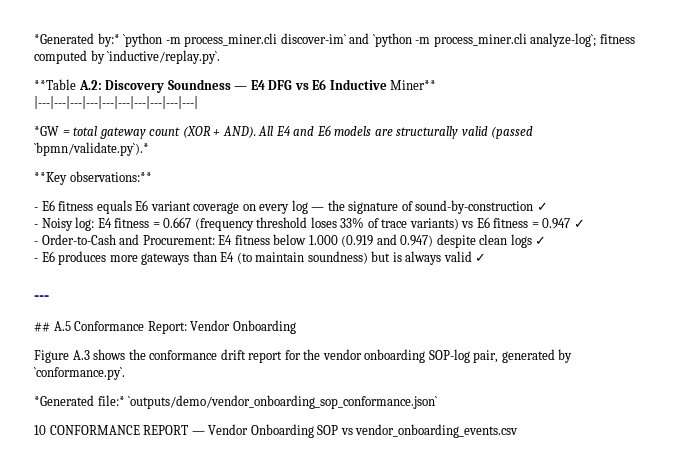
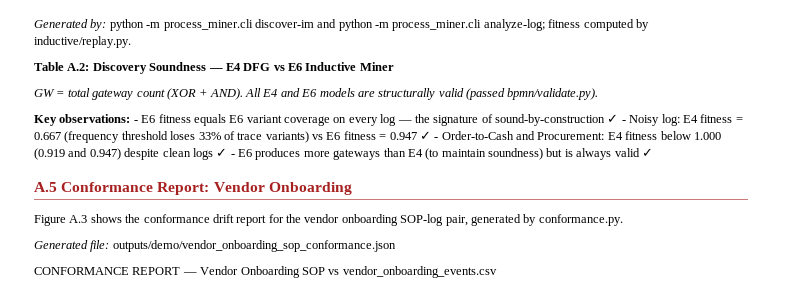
- *Generated by:* `python -m process_miner.cli discover-im` and `python -m process_miner.cli analyze-log`; fitness computed by `inductive/replay.py`.
- **Table A.2: Discovery Soundness — E4 DFG vs E6 Inductive Miner**
- |---|---|---|---|---|---|---|---|---|---|
- *GW = total gateway count (XOR + AND).
+ Generated by: python -m process_miner.cli discover-im and python -m process_miner.cli analyze-log; fitness computed by inductive/replay.py.
+ Table A.2: Discovery Soundness — E4 DFG vs E6 Inductive Miner
+ GW = total gateway count (XOR + AND).
- All E4 and E6 models are structurally valid (passed `bpmn/validate.py`).*
- **Key observations:**
- - E6 fitness equals E6 variant coverage on every log — the signature of sound-by-construction ✓
- - Noisy log:
+ All E4 and E6 models are structurally valid (passed bpmn/validate.py).
+ Key observations: - E6 fitness equals E6 variant coverage on every log — the signature of sound-by-construction ✓ - Noisy log:
- E4 fitness = 0.667 (frequency threshold loses 33% of trace variants) vs E6 fitness = 0.947 ✓
- - Order-to-Cash and Procurement:
+ E4 fitness = 0.667 (frequency threshold loses 33% of trace variants) vs E6 fitness = 0.947 ✓ - Order-to-Cash and Procurement:
- E4 fitness below 1.000 (0.919 and 0.947) despite clean logs ✓
- - E6 produces more gateways than E4 (to maintain soundness) but is always valid ✓
+ E4 fitness below 1.000 (0.919 and 0.947) despite clean logs ✓ - E6 produces more gateways than E4 (to maintain soundness) but is always valid ✓
- ---
- ## A.5 Conformance Report: Vendor Onboarding
+ A.5 Conformance Report: Vendor Onboarding
- Figure A.3 shows the conformance drift report for the vendor onboarding SOP-log pair, generated by `conformance.py`.
- *Generated file:* `outputs/demo/vendor_onboarding_sop_conformance.json`
- 10 CONFORMANCE REPORT — Vendor Onboarding SOP vs vendor_onboarding_events.csv
+ Figure A.3 shows the conformance drift report for the vendor onboarding SOP-log pair, generated by conformance.py.
+ Generated file: outputs/demo/vendor_onboarding_sop_conformance.json
+ CONFORMANCE REPORT — Vendor Onboarding SOP vs vendor_onboarding_events.csv

